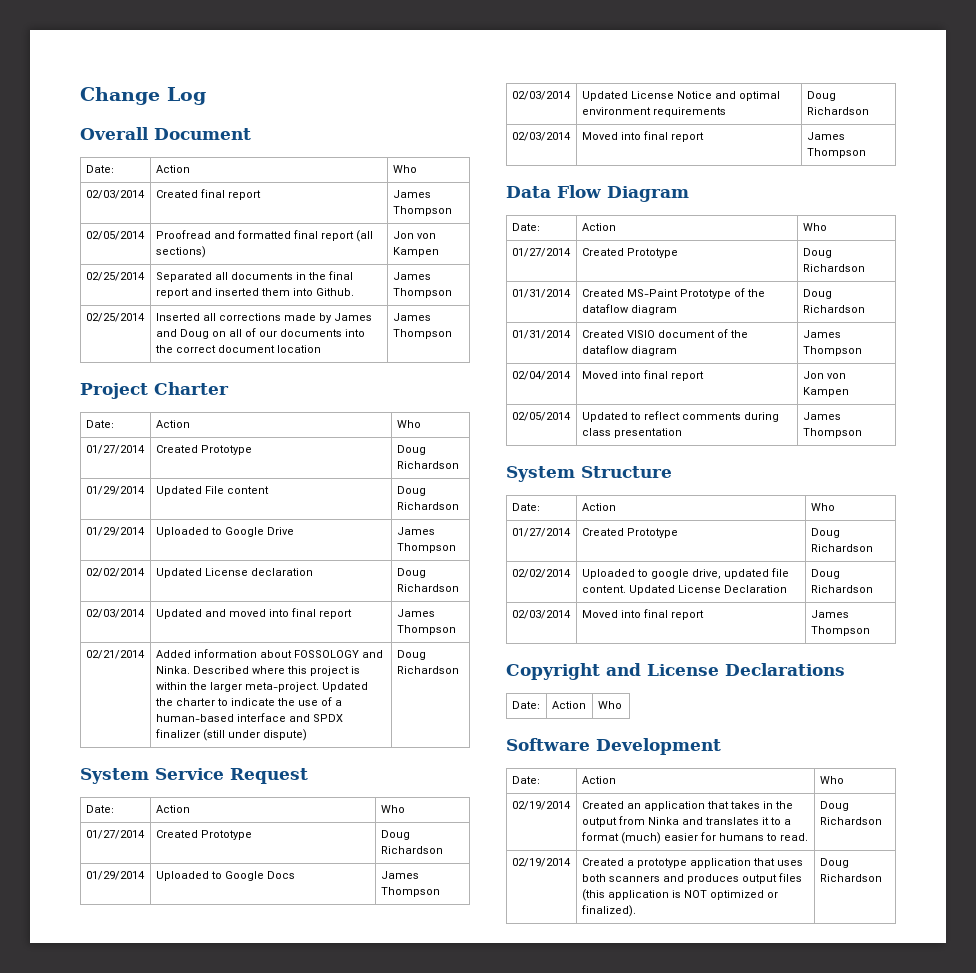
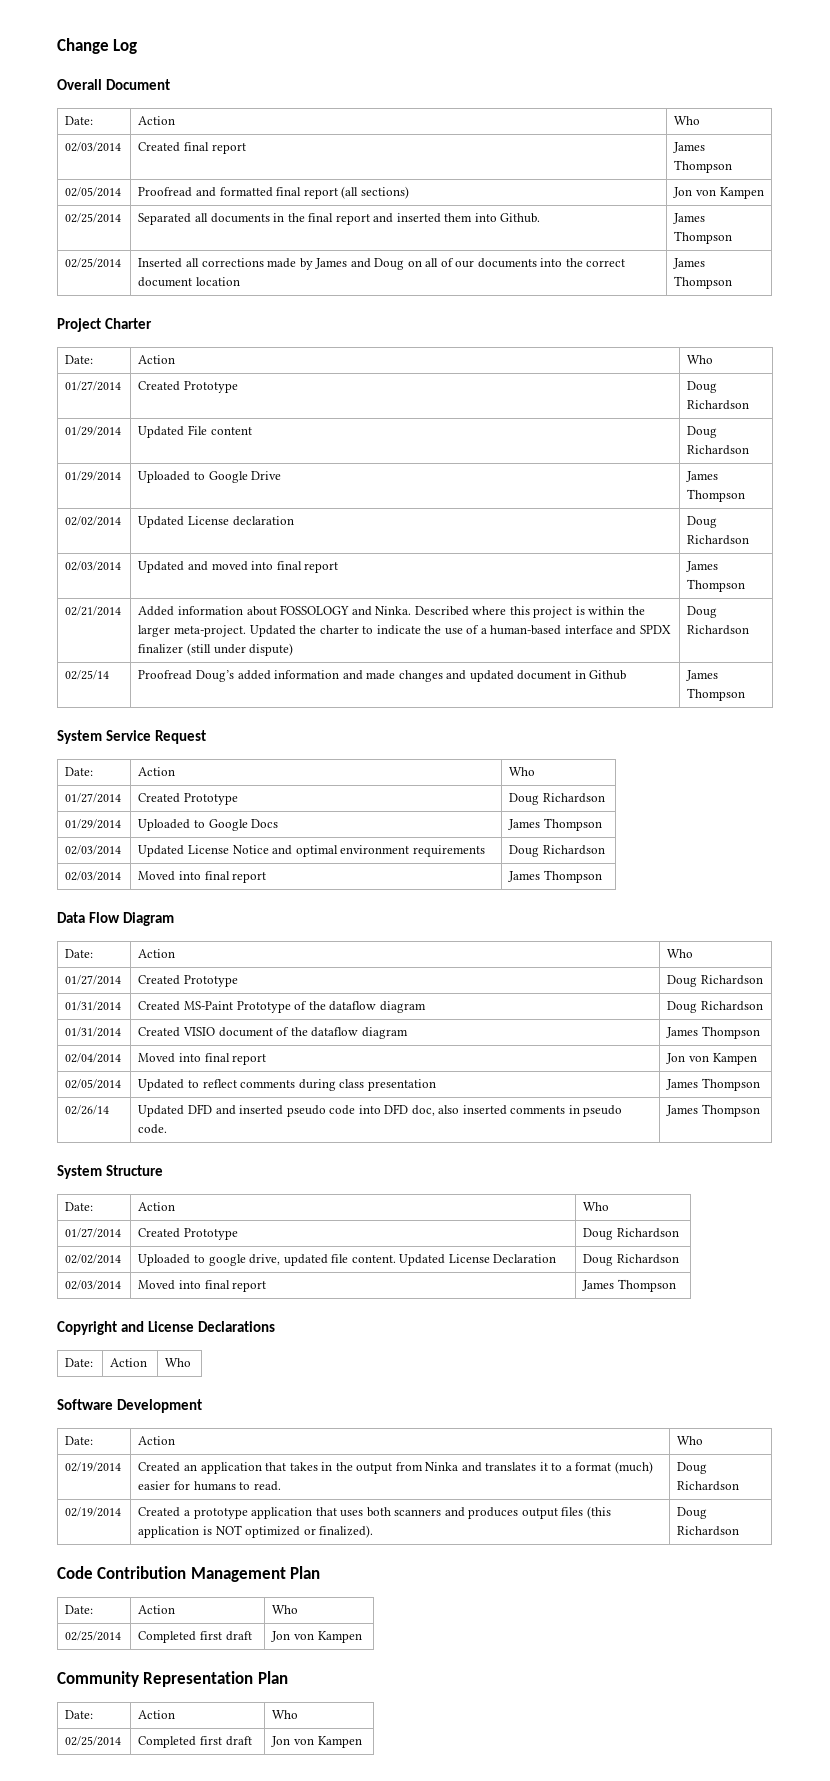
+ 02/25/14 | Proofread Doug’s added information and made changes and updated document in Github | James Thompson
+ 02/26/14 | Updated DFD and inserted pseudo code into DFD doc, also inserted comments in pseudo code. | James Thompson
+ Code Contribution Management Plan
+ Date: | Action | Who
+ 02/25/2014 | Completed first draft | Jon von Kampen
+ Community Representation Plan
+ Date: | Action | Who
+ 02/25/2014 | Completed first draft | Jon von Kampen

